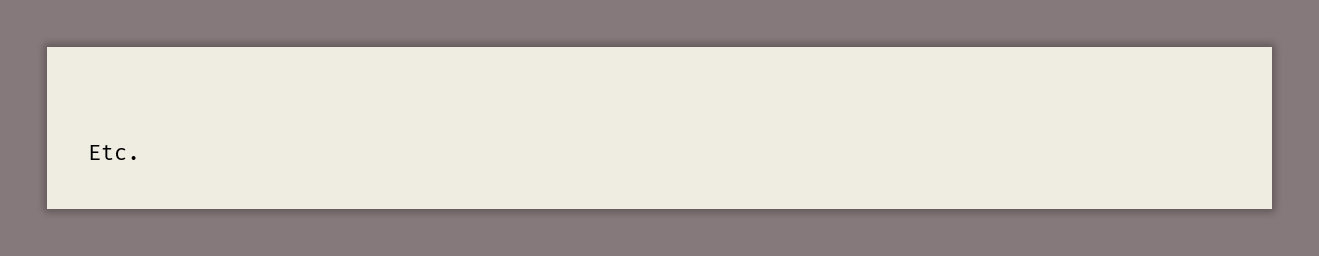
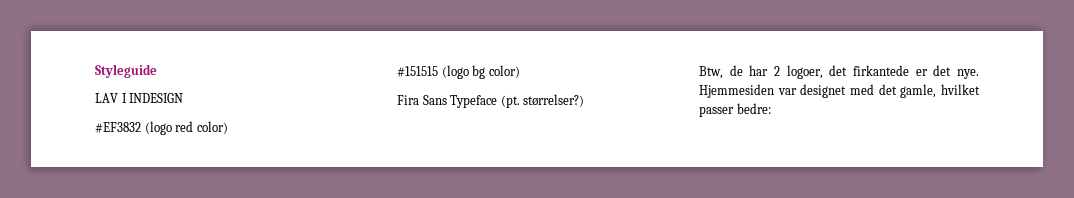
- Etc.
+ Styleguide
+ LAV I INDESIGN
+ #EF3832 (logo red color)
+ #151515 (logo bg color)
+ Fira Sans Typeface (pt. størrelser?)
+ Btw, de har 2 logoer, det firkantede er det nye. Hjemmesiden var designet med det gamle, hvilket passer bedre:

